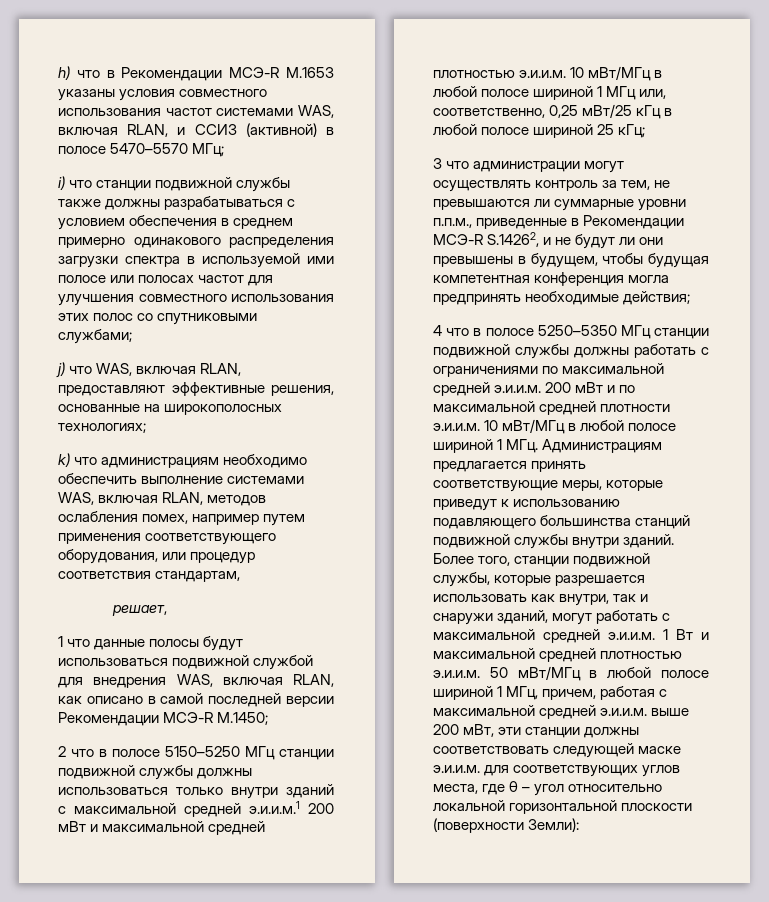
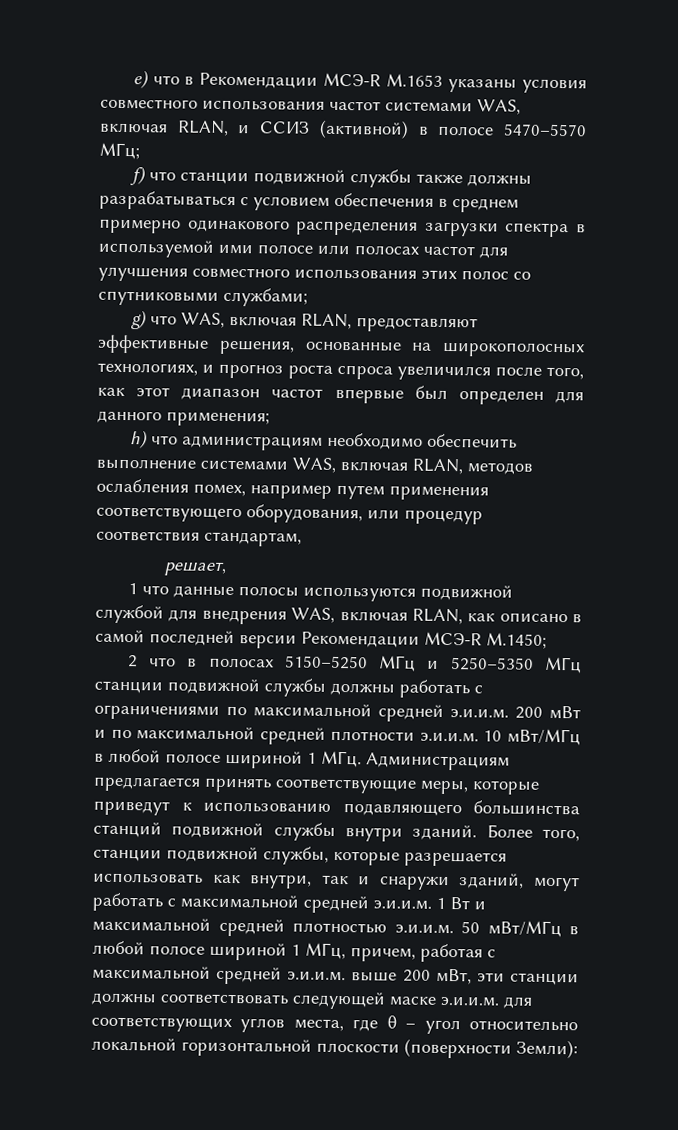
- h) что в Рекомендации МСЭ-R M.1653 указаны условия совместного использования частот системами WAS, включая RLAN, и ССИЗ (активной) в полосе 5470–5570 МГц;
+ e) что в Рекомендации МСЭ-R M.1653 указаны условия совместного использования частот системами WAS, включая RLAN, и ССИЗ (активной) в полосе 5470–5570 МГц;
- i) что станции подвижной службы также должны разрабатываться с условием обеспечения в среднем примерно одинакового распределения загрузки спектра в используемой ими полосе или полосах частот для улучшения совместного использования этих полос со спутниковыми службами;
+ f) что станции подвижной службы также должны разрабатываться с условием обеспечения в среднем примерно одинакового распределения загрузки спектра в используемой ими полосе или полосах частот для улучшения совместного использования этих полос со спутниковыми службами;
- j) что WAS, включая RLAN, предоставляют эффективные решения, основанные на широкополосных технологиях;
- k) что администрациям необходимо обеспечить выполнение системами WAS, включая RLAN, методов ослабления помех, например путем применения соответствующего оборудования, или процедур соответствия стандартам,
+ g) что WAS, включая RLAN, предоставляют эффективные решения, основанные на широкополосных технологиях, и прогноз роста спроса увеличился после того, как этот диапазон частот впервые был определен для данного применения;
+ h) что администрациям необходимо обеспечить выполнение системами WAS, включая RLAN, методов ослабления помех, например путем применения соответствующего оборудования, или процедур соответствия стандартам,
- 1 что данные полосы будут использоваться подвижной службой для внедрения WAS, включая RLAN, как описано в самой последней версии Рекомендации МСЭ-R M.1450;
+ 1 что данные полосы используются подвижной службой для внедрения WAS, включая RLAN, как описано в самой последней версии Рекомендации МСЭ-R M.1450;
- 2 что в полосе 5150–5250 МГц станции подвижной службы должны использоваться только внутри зданий с максимальной средней э.и.и.м.1 200 мВт и максимальной средней плотностью э.и.и.м. 10 мВт/МГц в любой полосе шириной 1 МГц или, соответственно, 0,25 мВт/25 кГц в любой полосе шириной 25 кГц;
- 3 что администрации могут осуществлять контроль за тем, не превышаются ли суммарные уровни п.п.м., приведенные в Рекомендации МСЭ-R S.14262, и не будут ли они превышены в будущем, чтобы будущая компетентная конференция могла предпринять необходимые действия;
- 4 что в полосе 5250–5350 МГц станции подвижной службы должны работать с ограничениями по максимальной средней э.и.и.м. 200 мВт и по максимальной средней плотности э.и.и.м. 10 мВт/МГц в любой полосе шириной 1 МГц. Администрациям предлагается принять соответствующие меры, которые приведут к использованию подавляющего большинства станций подвижной службы внутри зданий.
+ 2 что в полосах 5150–5250 МГц и 5250–5350 МГц станции подвижной службы должны работать с ограничениями по максимальной средней э.и.и.м. 200 мВт и по максимальной средней плотности э.и.и.м. 10 мВт/МГц в любой полосе шириной 1 МГц. Администрациям предлагается принять соответствующие меры, которые приведут к использованию подавляющего большинства станций подвижной службы внутри зданий.

